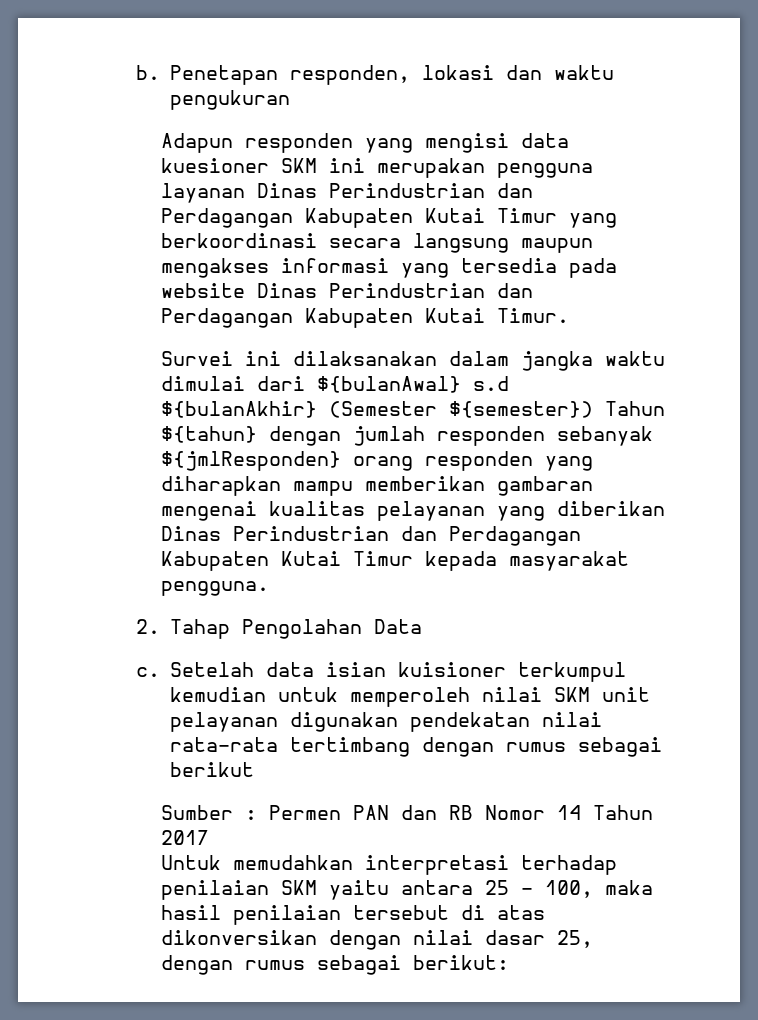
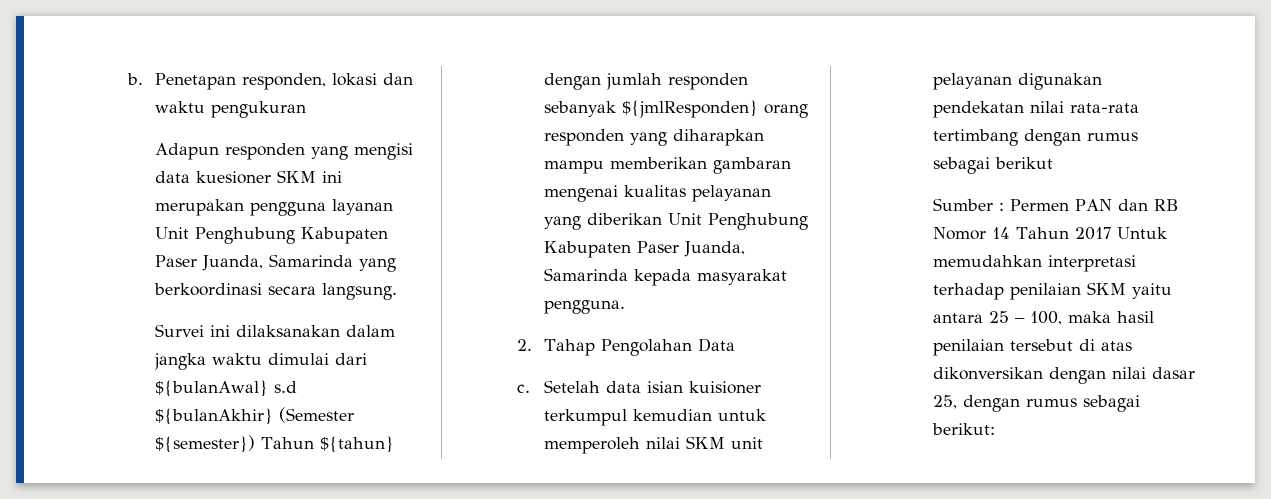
- Adapun responden yang mengisi data kuesioner SKM ini merupakan pengguna layanan Dinas Perindustrian dan Perdagangan Kabupaten Kutai Timur yang berkoordinasi secara langsung maupun mengakses informasi yang tersedia pada website Dinas Perindustrian dan Perdagangan Kabupaten Kutai Timur.
+ Adapun responden yang mengisi data kuesioner SKM ini merupakan pengguna layanan Unit Penghubung Kabupaten Paser Juanda, Samarinda yang berkoordinasi secara langsung.
- Survei ini dilaksanakan dalam jangka waktu dimulai dari ${bulanAwal} s.d ${bulanAkhir} (Semester ${semester}) Tahun ${tahun} dengan jumlah responden sebanyak ${jmlResponden} orang responden yang diharapkan mampu memberikan gambaran mengenai kualitas pelayanan yang diberikan Dinas Perindustrian dan Perdagangan Kabupaten Kutai Timur kepada masyarakat pengguna.
+ Survei ini dilaksanakan dalam jangka waktu dimulai dari ${bulanAwal} s.d ${bulanAkhir} (Semester ${semester}) Tahun ${tahun} dengan jumlah responden sebanyak ${jmlResponden} orang responden yang diharapkan mampu memberikan gambaran mengenai kualitas pelayanan yang diberikan Unit Penghubung Kabupaten Paser Juanda, Samarinda kepada masyarakat pengguna.
- Sumber : Permen PAN dan RB Nomor 14 Tahun 2017
- Untuk memudahkan interpretasi terhadap penilaian SKM yaitu antara 25 – 100, maka hasil penilaian tersebut di atas dikonversikan dengan nilai dasar 25, dengan rumus sebagai berikut:
+ Sumber : Permen PAN dan RB Nomor 14 Tahun 2017 Untuk memudahkan interpretasi terhadap penilaian SKM yaitu antara 25 – 100, maka hasil penilaian tersebut di atas dikonversikan dengan nilai dasar 25, dengan rumus sebagai berikut:

